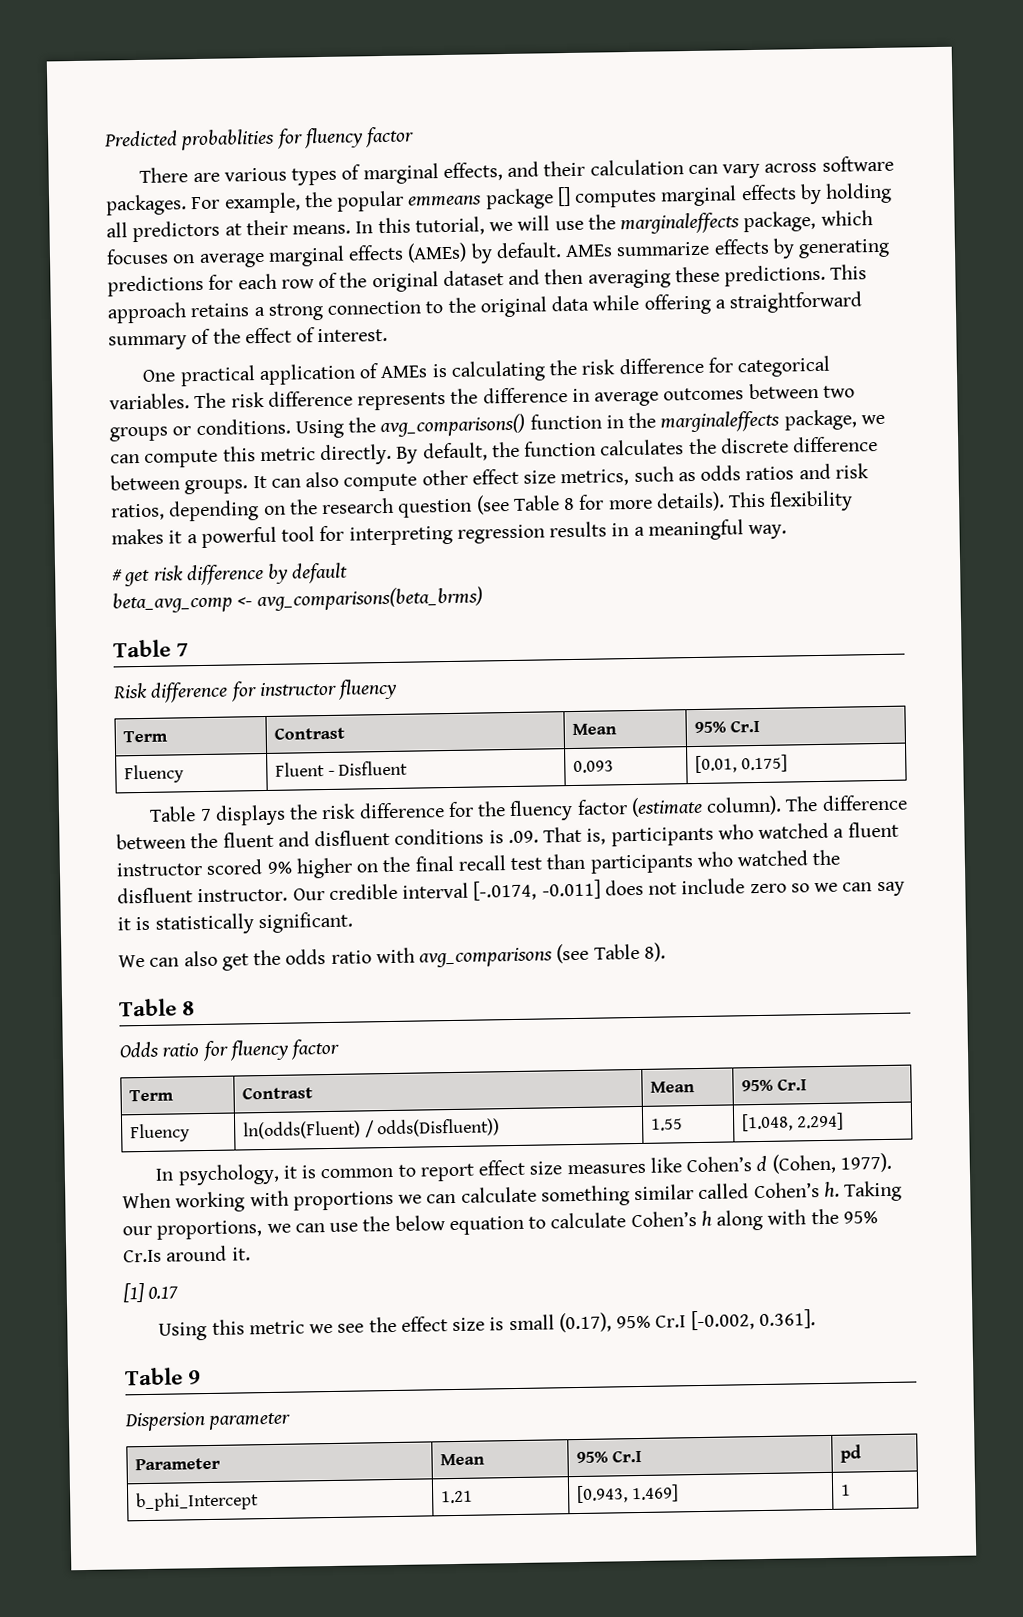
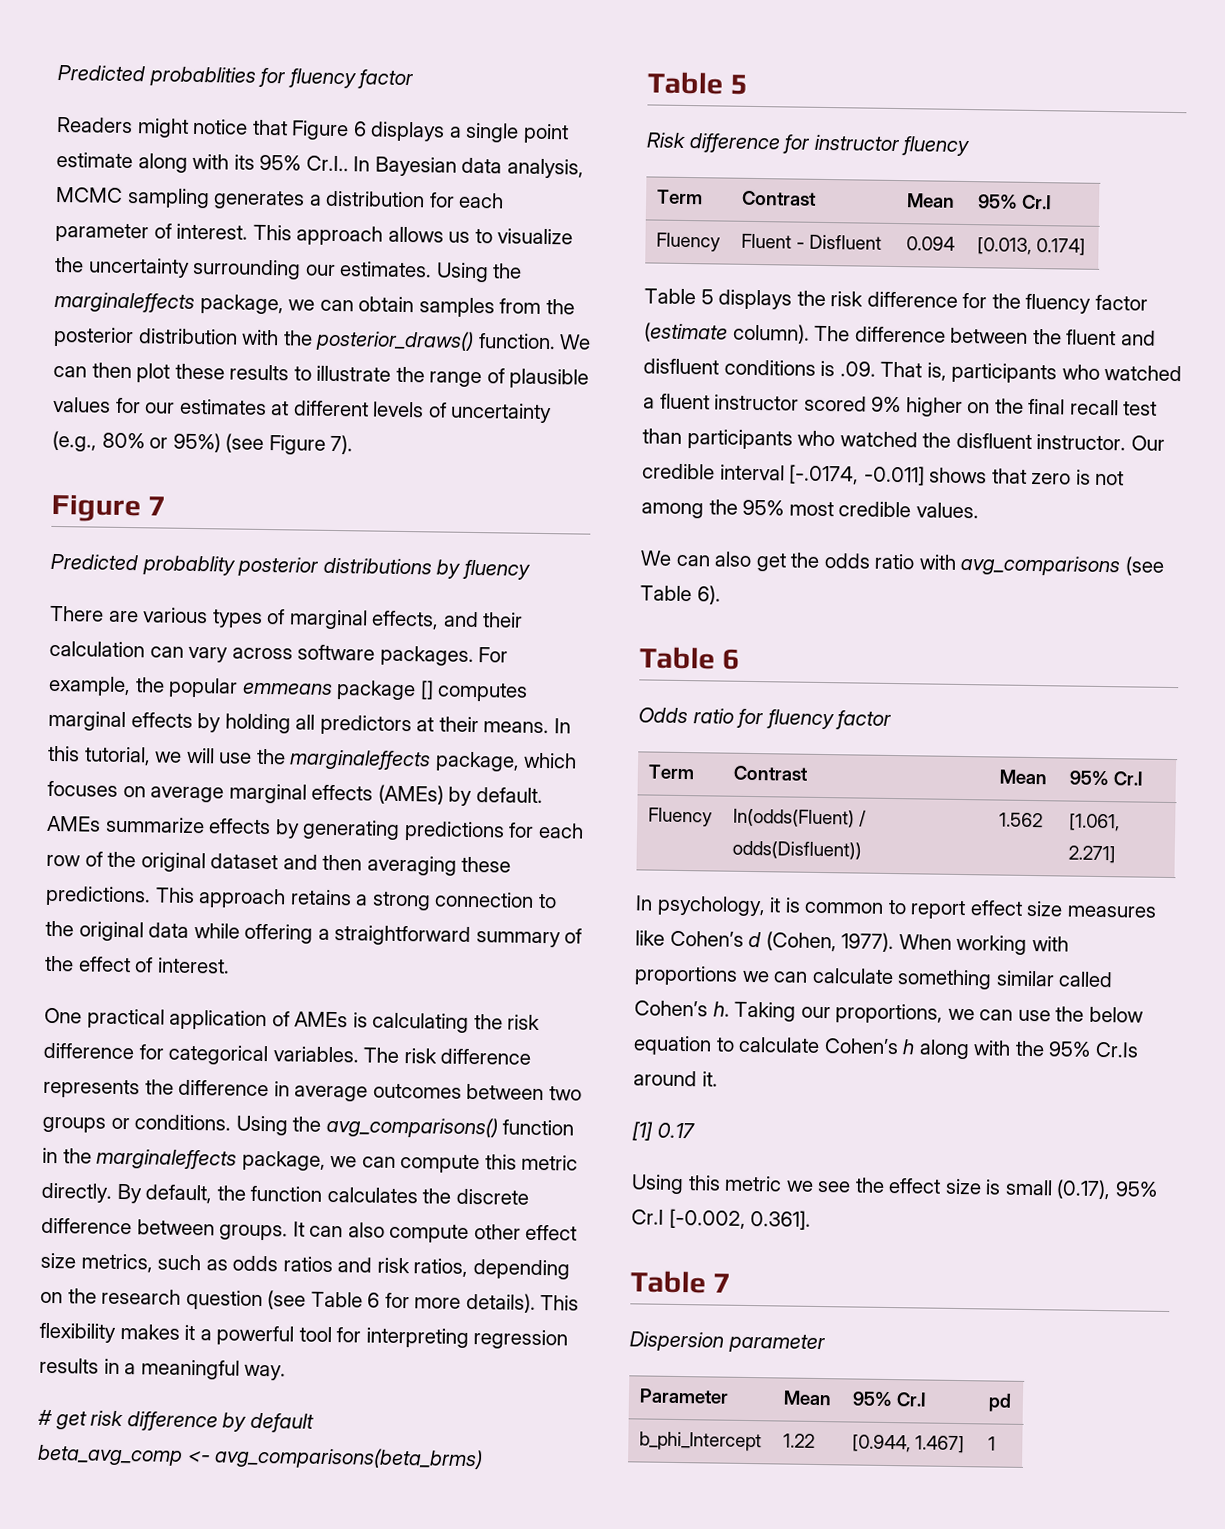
+ Readers might notice that Figure 6 displays a single point estimate along with its 95% Cr.I.. In Bayesian data analysis, MCMC sampling generates a distribution for each parameter of interest. This approach allows us to visualize the uncertainty surrounding our estimates. Using the marginaleffects package, we can obtain samples from the posterior distribution with the posterior_draws() function. We can then plot these results to illustrate the range of plausible values for our estimates at different levels of uncertainty (e.g., 80% or 95%) (see Figure 7).
+ Figure 7
+ Predicted probablity posterior distributions by fluency
- It can also compute other effect size metrics, such as odds ratios and risk ratios, depending on the research question (see Table 8 for more details).
+ It can also compute other effect size metrics, such as odds ratios and risk ratios, depending on the research question (see Table 6 for more details).
  beta_avg_comp <- avg_comparisons(beta_brms)
- Table 7
+ Table 5
- Fluency | Fluent - Disfluent | 0.093 | [0.01, 0.175]
- Table 7 displays the risk difference for the fluency factor (estimate column).
+ Fluency | Fluent - Disfluent | 0.094 | [0.013, 0.174]
+ Table 5 displays the risk difference for the fluency factor (estimate column).
- Our credible interval [-.0174, -0.011] does not include zero so we can say it is statistically significant.
+ Our credible interval [-.0174, -0.011] shows that zero is not among the 95% most credible values.
- We can also get the odds ratio with avg_comparisons (see Table 8).
- Table 8
+ We can also get the odds ratio with avg_comparisons (see Table 6).
+ Table 6
- Fluency | ln(odds(Fluent) / odds(Disfluent)) | 1.55 | [1.048, 2.294]
+ Fluency | ln(odds(Fluent) / odds(Disfluent)) | 1.562 | [1.061, 2.271]
- Table 9
+ Table 7
- b_phi_Intercept | 1.21 | [0.943, 1.469] | 1
+ b_phi_Intercept | 1.22 | [0.944, 1.467] | 1

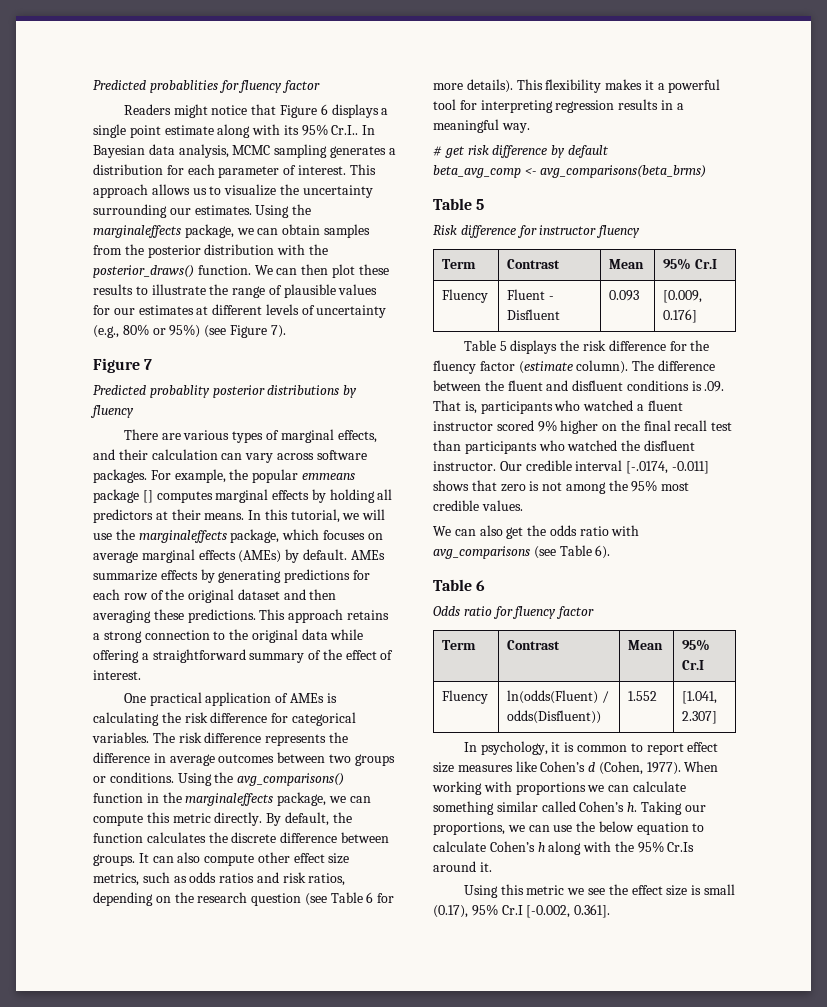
- Fluency | Fluent - Disfluent | 0.094 | [0.013, 0.174]
+ Fluency | Fluent - Disfluent | 0.093 | [0.009, 0.176]
- Fluency | ln(odds(Fluent) / odds(Disfluent)) | 1.562 | [1.061, 2.271]
+ Fluency | ln(odds(Fluent) / odds(Disfluent)) | 1.552 | [1.041, 2.307]
- [1] 0.17
- Table 7
- Dispersion parameter
- Parameter | Mean | 95% Cr.I | pd
- b_phi_Intercept | 1.22 | [0.944, 1.467] | 1

